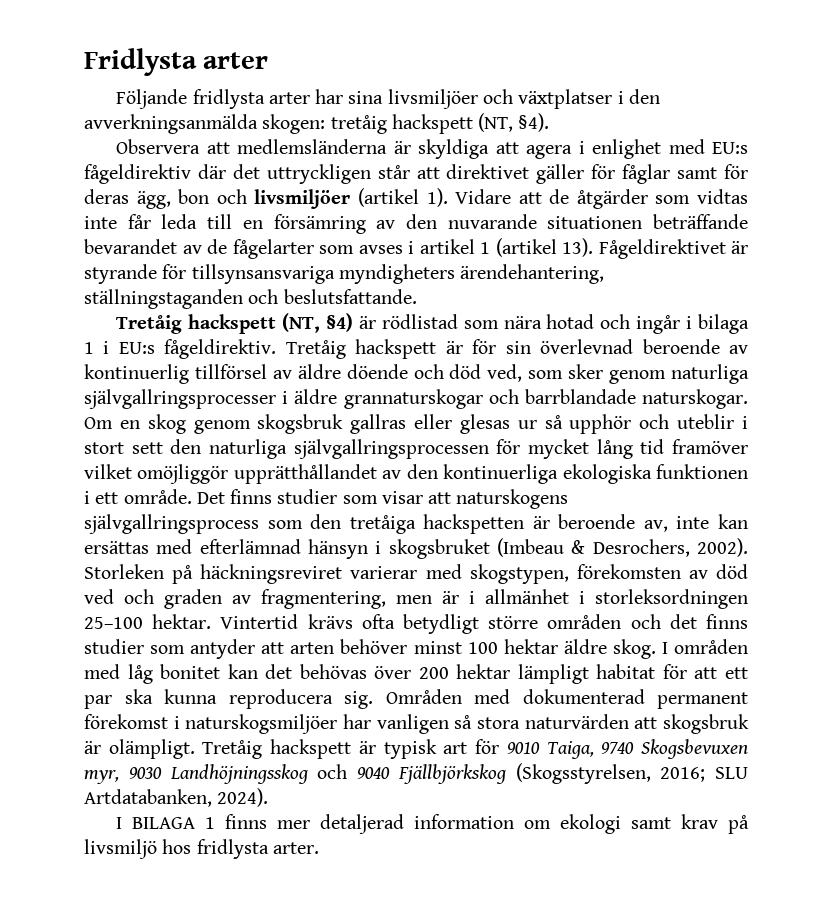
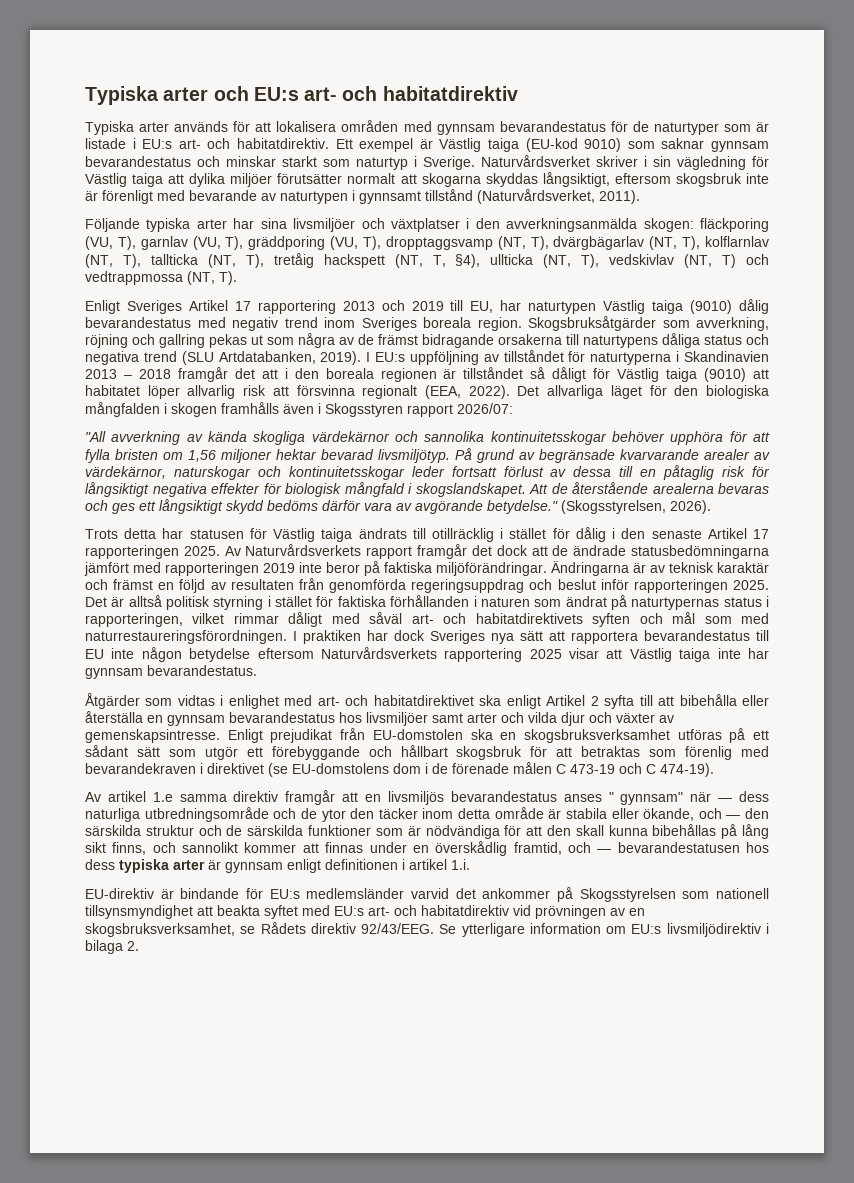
- Fridlysta arter
+ Typiska arter och EU:s art- och habitatdirektiv
+ Typiska arter används för att lokalisera områden med gynnsam bevarandestatus för de naturtyper som är listade i EU:s art- och habitatdirektiv. Ett exempel är Västlig taiga (EU-kod 9010) som saknar gynnsam bevarandestatus och minskar starkt som naturtyp i Sverige. Naturvårdsverket skriver i sin vägledning för Västlig taiga att dylika miljöer förutsätter normalt att skogarna skyddas långsiktigt, eftersom skogsbruk inte är förenligt med bevarande av naturtypen i gynnsamt tillstånd (Naturvårdsverket, 2011).
- Följande fridlysta arter har sina livsmiljöer och växtplatser i den avverkningsanmälda skogen: tretåig hackspett (NT, §4).
- Observera att medlemsländerna är skyldiga att agera i enlighet med EU:s fågeldirektiv där det uttryckligen står att direktivet gäller för fåglar samt för deras ägg, bon och livsmiljöer (artikel 1). Vidare att de åtgärder som vidtas inte får leda till en försämring av den nuvarande situationen beträffande bevarandet av de fågelarter som avses i artikel 1 (artikel 13). Fågeldirektivet är styrande för tillsynsansvariga myndigheters ärendehantering, ställningstaganden och beslutsfattande.
- Tretåig hackspett (NT, §4) är rödlistad som nära hotad och ingår i bilaga 1 i EU:s fågeldirektiv. Tretåig hackspett är för sin överlevnad beroende av kontinuerlig tillförsel av äldre döende och död ved, som sker genom naturliga självgallringsprocesser i äldre grannaturskogar och barrblandade naturskogar. Om en skog genom skogsbruk gallras eller glesas ur så upphör och uteblir i stort sett den naturliga självgallringsprocessen för mycket lång tid framöver vilket omöjliggör upprätthållandet av den kontinuerliga ekologiska funktionen i ett område. Det finns studier som visar att naturskogens självgallringsprocess som den tretåiga hackspetten är beroende av, inte kan ersättas med efterlämnad hänsyn i skogsbruket (Imbeau & Desrochers, 2002). Storleken på häckningsreviret varierar med skogstypen, förekomsten av död ved och graden av fragmentering, men är i allmänhet i storleksordningen 25–100 hektar. Vintertid krävs ofta betydligt större områden och det finns studier som antyder att arten behöver minst 100 hektar äldre skog. I områden med låg bonitet kan det behövas över 200 hektar lämpligt habitat för att ett par ska kunna reproducera sig. Områden med dokumenterad permanent förekomst i naturskogsmiljöer har vanligen så stora naturvärden att skogsbruk är olämpligt. Tretåig hackspett är typisk art för 9010 Taiga, 9740 Skogsbevuxen myr, 9030 Landhöjningsskog och 9040 Fjällbjörkskog (Skogsstyrelsen, 2016; SLU Artdatabanken, 2024).
- I BILAGA 1 finns mer detaljerad information om ekologi samt krav på livsmiljö hos fridlysta arter.
+ Följande typiska arter har sina livsmiljöer och växtplatser i den avverkningsanmälda skogen: fläckporing (VU, T), garnlav (VU, T), gräddporing (VU, T), dropptaggsvamp (NT, T), dvärgbägarlav (NT, T), kolflarnlav (NT, T), tallticka (NT, T), tretåig hackspett (NT, T, §4), ullticka (NT, T), vedskivlav (NT, T) och vedtrappmossa (NT, T).
+ Enligt Sveriges Artikel 17 rapportering 2013 och 2019 till EU, har naturtypen Västlig taiga (9010) dålig bevarandestatus med negativ trend inom Sveriges boreala region. Skogsbruksåtgärder som avverkning, röjning och gallring pekas ut som några av de främst bidragande orsakerna till naturtypens dåliga status och negativa trend (SLU Artdatabanken, 2019). I EU:s uppföljning av tillståndet för naturtyperna i Skandinavien 2013 – 2018 framgår det att i den boreala regionen är tillståndet så dåligt för Västlig taiga (9010) att habitatet löper allvarlig risk att försvinna regionalt (EEA, 2022). Det allvarliga läget för den biologiska mångfalden i skogen framhålls även i Skogsstyren rapport 2026/07:
+ "All avverkning av kända skogliga värdekärnor och sannolika kontinuitetsskogar behöver upphöra för att fylla bristen om 1,56 miljoner hektar bevarad livsmiljötyp. På grund av begränsade kvarvarande arealer av värdekärnor, naturskogar och kontinuitetsskogar leder fortsatt förlust av dessa till en påtaglig risk för långsiktigt negativa effekter för biologisk mångfald i skogslandskapet. Att de återstående arealerna bevaras och ges ett långsiktigt skydd bedöms därför vara av avgörande betydelse." (Skogsstyrelsen, 2026).
+ Trots detta har statusen för Västlig taiga ändrats till otillräcklig i stället för dålig i den senaste Artikel 17 rapporteringen 2025. Av Naturvårdsverkets rapport framgår det dock att de ändrade statusbedömningarna jämfört med rapporteringen 2019 inte beror på faktiska miljöförändringar. Ändringarna är av teknisk karaktär och främst en följd av resultaten från genomförda regeringsuppdrag och beslut inför rapporteringen 2025. Det är alltså politisk styrning i stället för faktiska förhållanden i naturen som ändrat på naturtypernas status i rapporteringen, vilket rimmar dåligt med såväl art- och habitatdirektivets syften och mål som med naturrestaureringsförordningen. I praktiken har dock Sveriges nya sätt att rapportera bevarandestatus till EU inte någon betydelse eftersom Naturvårdsverkets rapportering 2025 visar att Västlig taiga inte har gynnsam bevarandestatus.
+ Åtgärder som vidtas i enlighet med art- och habitatdirektivet ska enligt Artikel 2 syfta till att bibehålla eller återställa en gynnsam bevarandestatus hos livsmiljöer samt arter och vilda djur och växter av gemenskapsintresse. Enligt prejudikat från EU-domstolen ska en skogsbruksverksamhet utföras på ett sådant sätt som utgör ett förebyggande och hållbart skogsbruk för att betraktas som förenlig med bevarandekraven i direktivet (se EU-domstolens dom i de förenade målen C 473-19 och C 474-19).
+ Av artikel 1.e samma direktiv framgår att en livsmiljös bevarandestatus anses " gynnsam" när — dess naturliga utbredningsområde och de ytor den täcker inom detta område är stabila eller ökande, och — den särskilda struktur och de särskilda funktioner som är nödvändiga för att den skall kunna bibehållas på lång sikt finns, och sannolikt kommer att finnas under en överskådlig framtid, och — bevarandestatusen hos dess typiska arter är gynnsam enligt definitionen i artikel 1.i.
+ EU-direktiv är bindande för EU:s medlemsländer varvid det ankommer på Skogsstyrelsen som nationell tillsynsmyndighet att beakta syftet med EU:s art- och habitatdirektiv vid prövningen av en skogsbruksverksamhet, se Rådets direktiv 92/43/EEG. Se ytterligare information om EU:s livsmiljödirektiv i bilaga 2.

